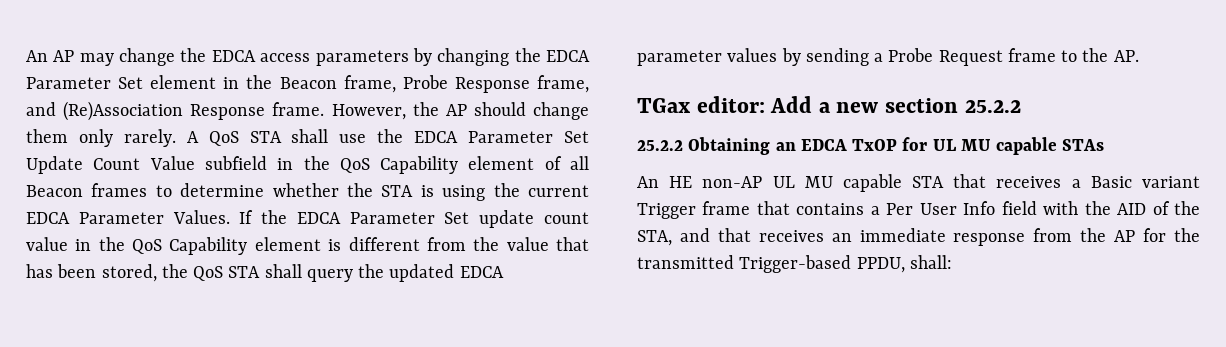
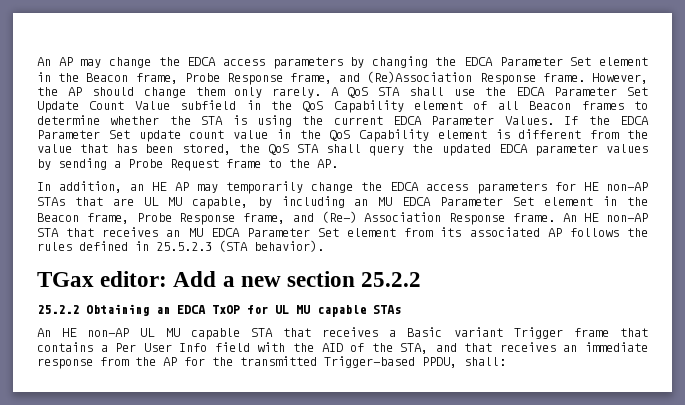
+ In addition, an HE AP may temporarily change the EDCA access parameters for HE non-AP STAs that are UL MU capable, by including an MU EDCA Parameter Set element in the Beacon frame, Probe Response frame, and (Re-) Association Response frame. An HE non-AP STA that receives an MU EDCA Parameter Set element from its associated AP follows the rules defined in 25.5.2.3 (STA behavior).

